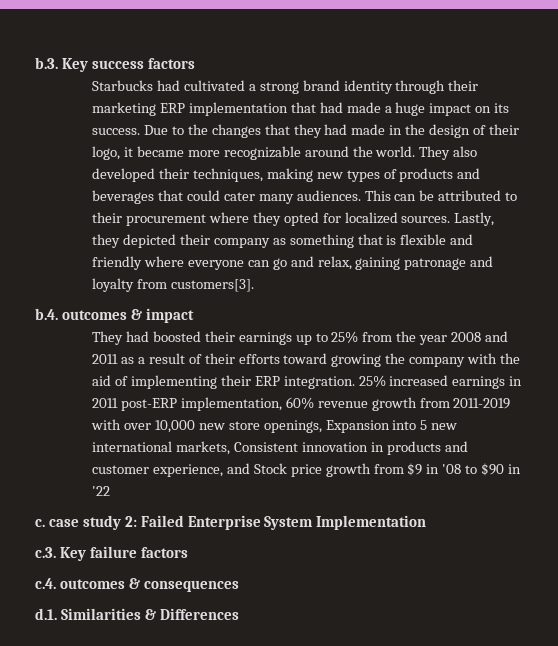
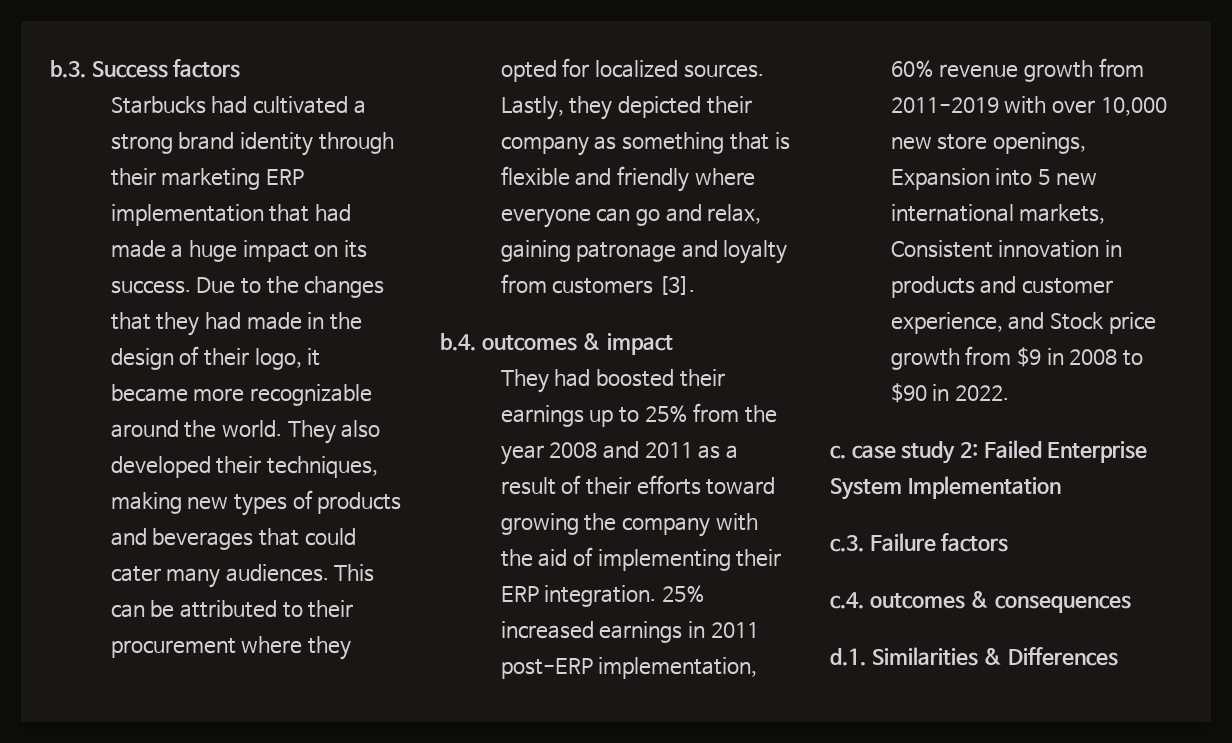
- b.3. Key success factors
+ b.3. Success factors
- Lastly, they depicted their company as something that is flexible and friendly where everyone can go and relax, gaining patronage and loyalty from customers[3].
+ Lastly, they depicted their company as something that is flexible and friendly where everyone can go and relax, gaining patronage and loyalty from customers [3].
- 25% increased earnings in 2011 post-ERP implementation, 60% revenue growth from 2011-2019 with over 10,000 new store openings, Expansion into 5 new international markets, Consistent innovation in products and customer experience, and Stock price growth from $9 in '08 to $90 in '22
+ 25% increased earnings in 2011 post-ERP implementation, 60% revenue growth from 2011-2019 with over 10,000 new store openings, Expansion into 5 new international markets, Consistent innovation in products and customer experience, and Stock price growth from $9 in 2008 to $90 in 2022.
- c.3. Key failure factors
+ c.3. Failure factors

